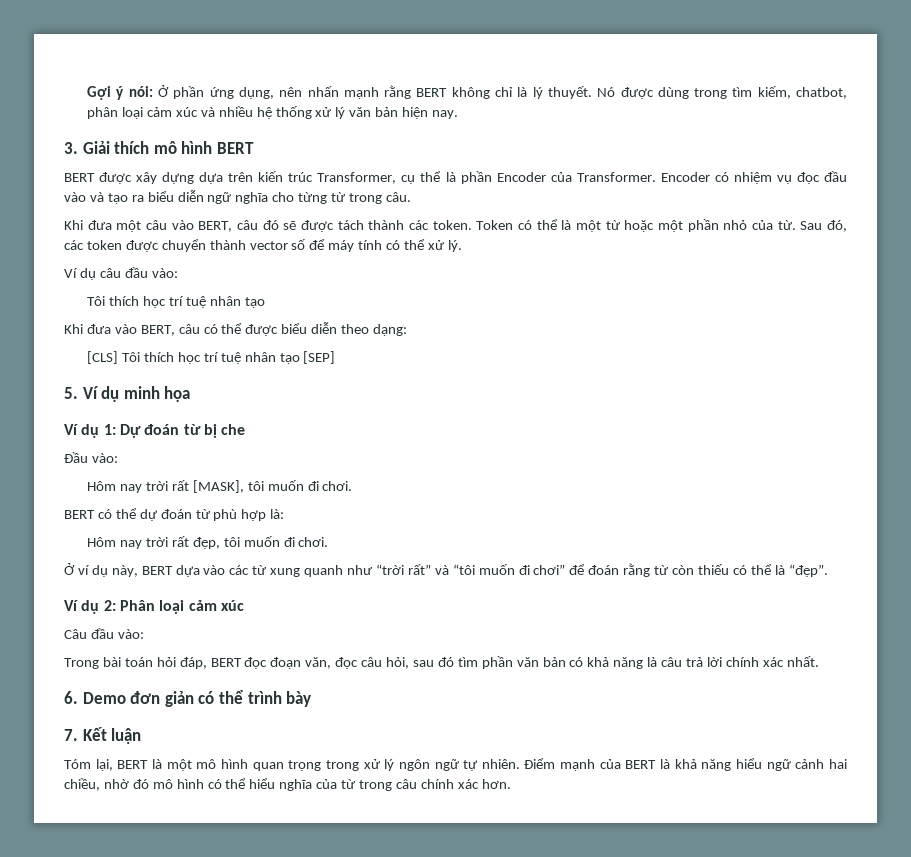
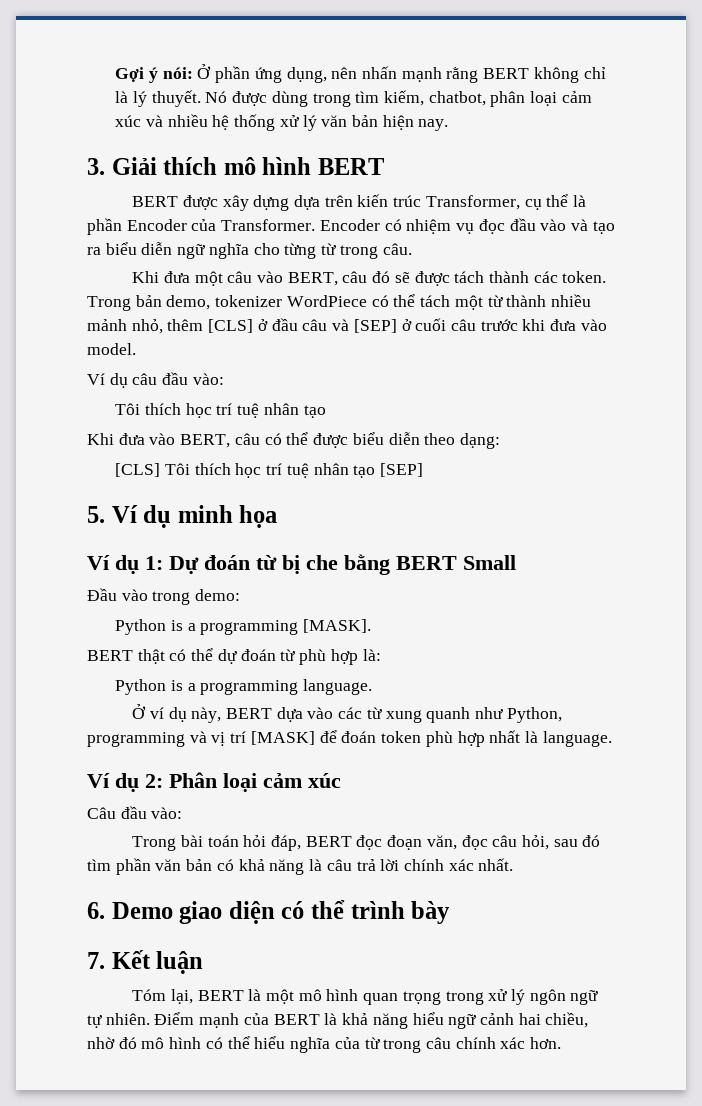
- Token có thể là một từ hoặc một phần nhỏ của từ. Sau đó, các token được chuyển thành vector số để máy tính có thể xử lý.
+ Trong bản demo, tokenizer WordPiece có thể tách một từ thành nhiều mảnh nhỏ, thêm [CLS] ở đầu câu và [SEP] ở cuối câu trước khi đưa vào model.
- Ví dụ 1: Dự đoán từ bị che
- Đầu vào:
- Hôm nay trời rất [MASK], tôi muốn đi chơi.
- BERT có thể dự đoán từ phù hợp là:
+ Ví dụ 1: Dự đoán từ bị che bằng BERT Small
+ Đầu vào trong demo:
+ Python is a programming [MASK].
+ BERT thật có thể dự đoán từ phù hợp là:
- Hôm nay trời rất đẹp, tôi muốn đi chơi.
+ Python is a programming language.
- Ở ví dụ này, BERT dựa vào các từ xung quanh như “trời rất” và “tôi muốn đi chơi” để đoán rằng từ còn thiếu có thể là “đẹp”.
+ Ở ví dụ này, BERT dựa vào các từ xung quanh như Python, programming và vị trí [MASK] để đoán token phù hợp nhất là language.
- 6. Demo đơn giản có thể trình bày
+ 6. Demo giao diện có thể trình bày

